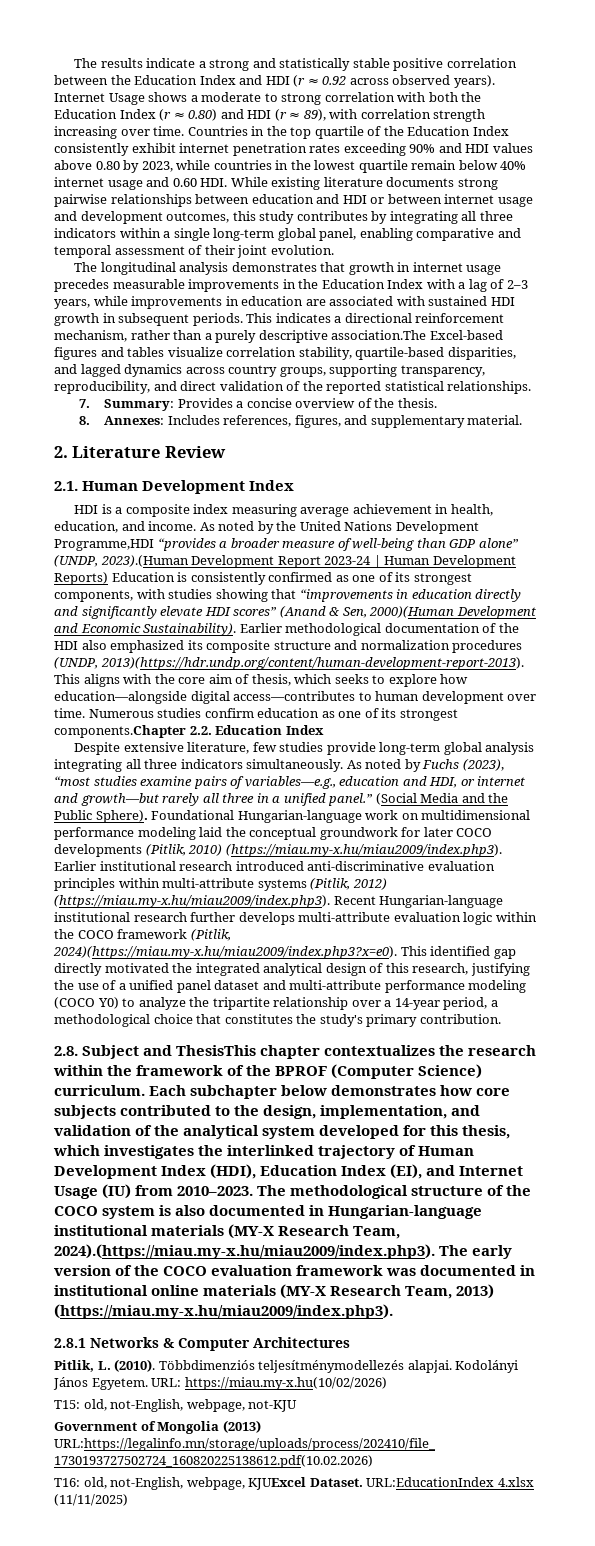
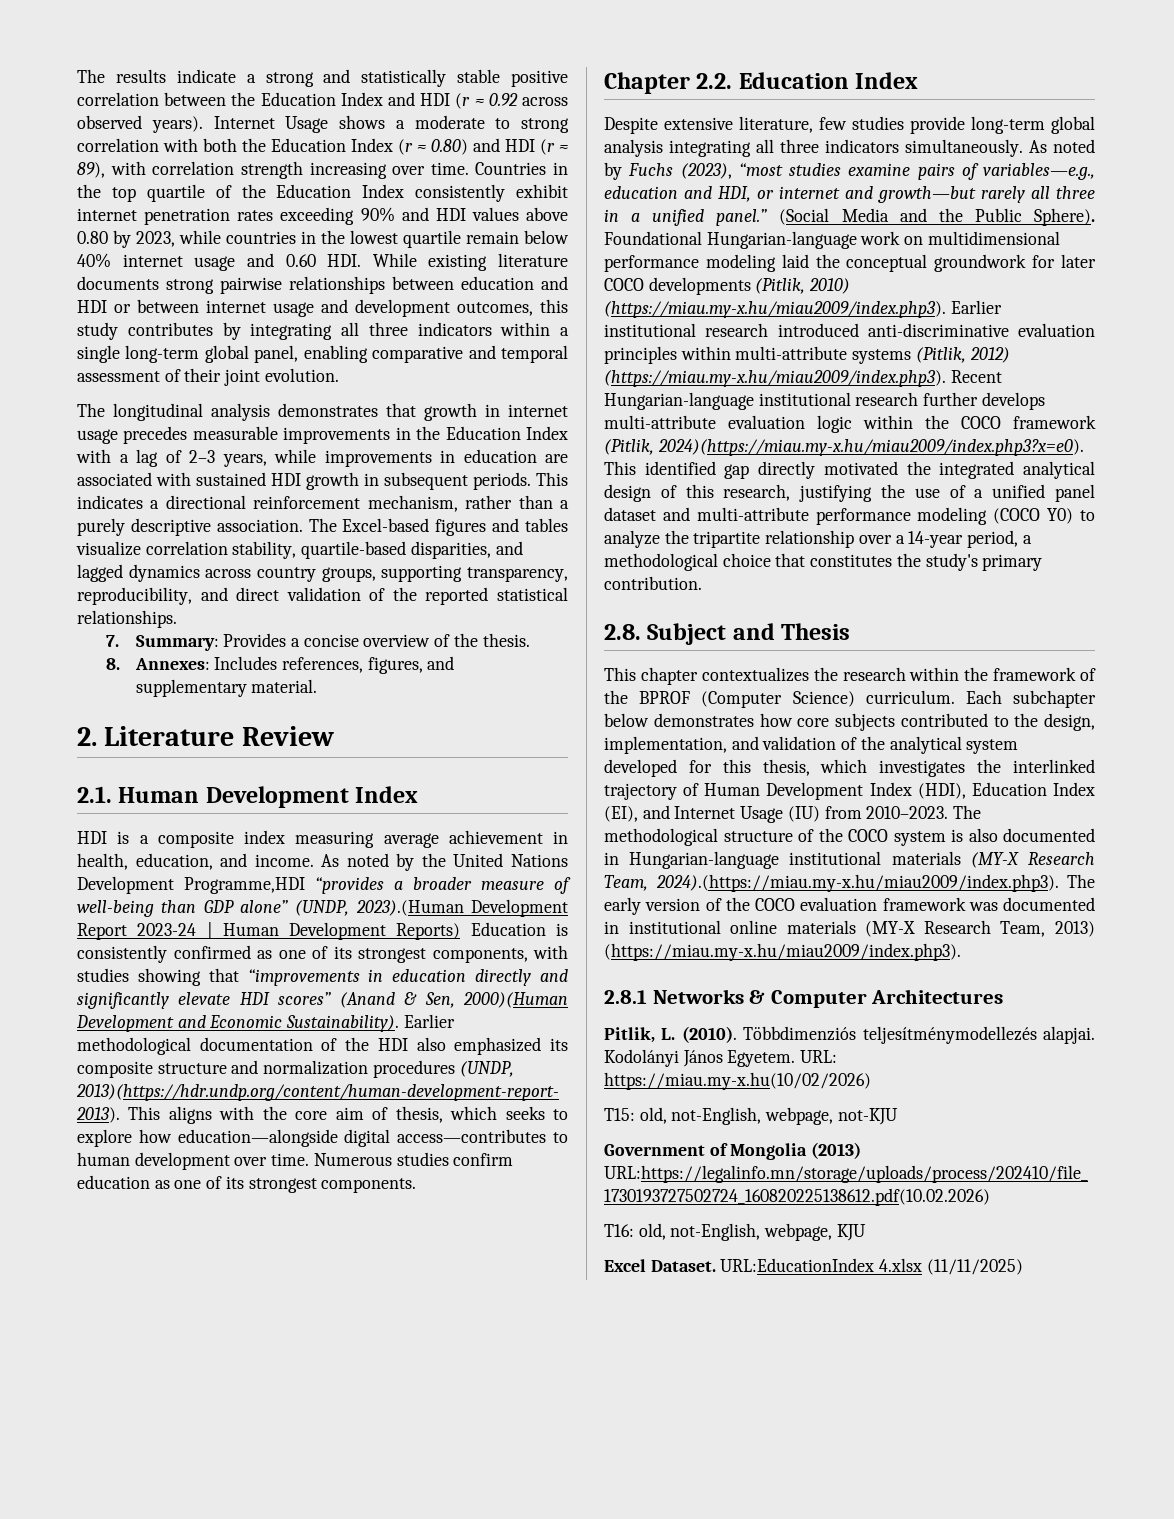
- This indicates a directional reinforcement mechanism, rather than a purely descriptive association.The Excel-based figures and tables visualize correlation stability, quartile-based disparities, and lagged dynamics across country groups, supporting transparency, reproducibility, and direct validation of the reported statistical relationships.
+ This indicates a directional reinforcement mechanism, rather than a purely descriptive association. The Excel-based figures and tables visualize correlation stability, quartile-based disparities, and lagged dynamics across country groups, supporting transparency, reproducibility, and direct validation of the reported statistical relationships.
- Numerous studies confirm education as one of its strongest components.Chapter 2.2. Education Index
+ Numerous studies confirm education as one of its strongest components.
+ Chapter 2.2. Education Index
- 2.8. Subject and ThesisThis chapter contextualizes the research within the framework of the BPROF (Computer Science) curriculum.
+ 2.8. Subject and Thesis
+ This chapter contextualizes the research within the framework of the BPROF (Computer Science) curriculum.
- T16: old, not-English, webpage, KJUExcel Dataset.
+ T16: old, not-English, webpage, KJU
+ Excel Dataset.

